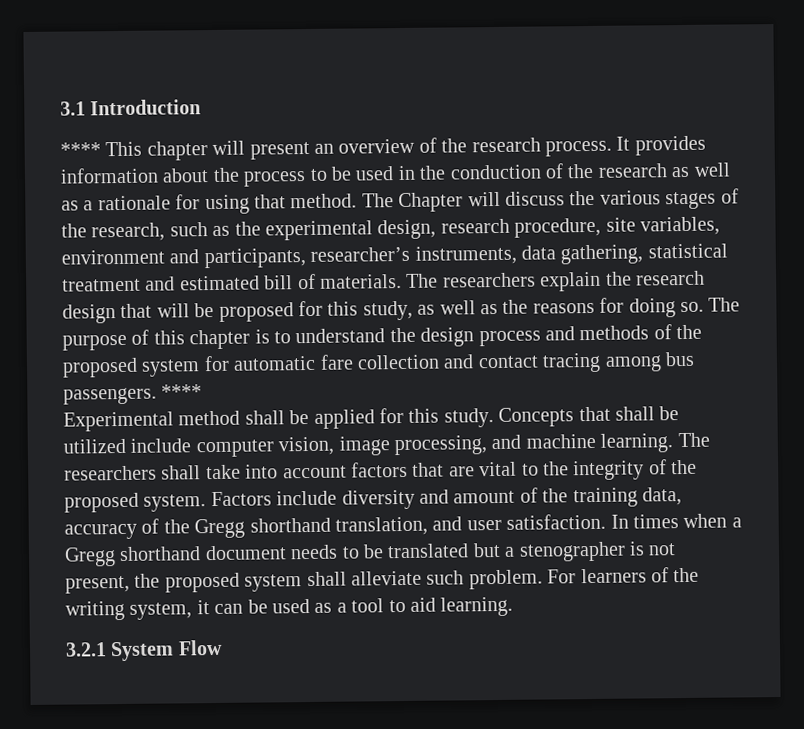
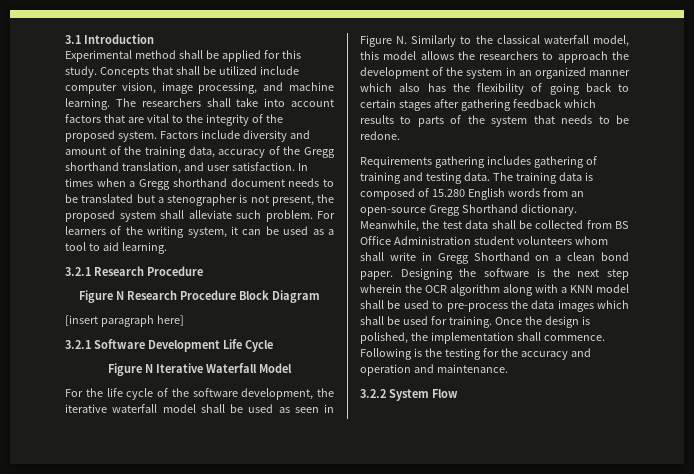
- **** This chapter will present an overview of the research process. It provides information about the process to be used in the conduction of the research as well as a rationale for using that method. The Chapter will discuss the various stages of the research, such as the experimental design, research procedure, site variables, environment and participants, researcher’s instruments, data gathering, statistical treatment and estimated bill of materials. The researchers explain the research design that will be proposed for this study, as well as the reasons for doing so. The purpose of this chapter is to understand the design process and methods of the proposed system for automatic fare collection and contact tracing among bus passengers. ****
- 3.2.1 System Flow
+ 3.2.1 Research Procedure
+ Figure N Research Procedure Block Diagram
+ [insert paragraph here]
+ 3.2.1 Software Development Life Cycle
+ Figure N Iterative Waterfall Model
+ For the life cycle of the software development, the iterative waterfall model shall be used as seen in Figure N. Similarly to the classical waterfall model, this model allows the researchers to approach the development of the system in an organized manner which also has the flexibility of going back to certain stages after gathering feedback which results to parts of the system that needs to be redone.
+ Requirements gathering includes gathering of training and testing data. The training data is composed of 15.280 English words from an open-source Gregg Shorthand dictionary. Meanwhile, the test data shall be collected from BS Office Administration student volunteers whom shall write in Gregg Shorthand on a clean bond paper. Designing the software is the next step wherein the OCR algorithm along with a KNN model shall be used to pre-process the data images which shall be used for training. Once the design is polished, the implementation shall commence. Following is the testing for the accuracy and operation and maintenance.
+ 3.2.2 System Flow

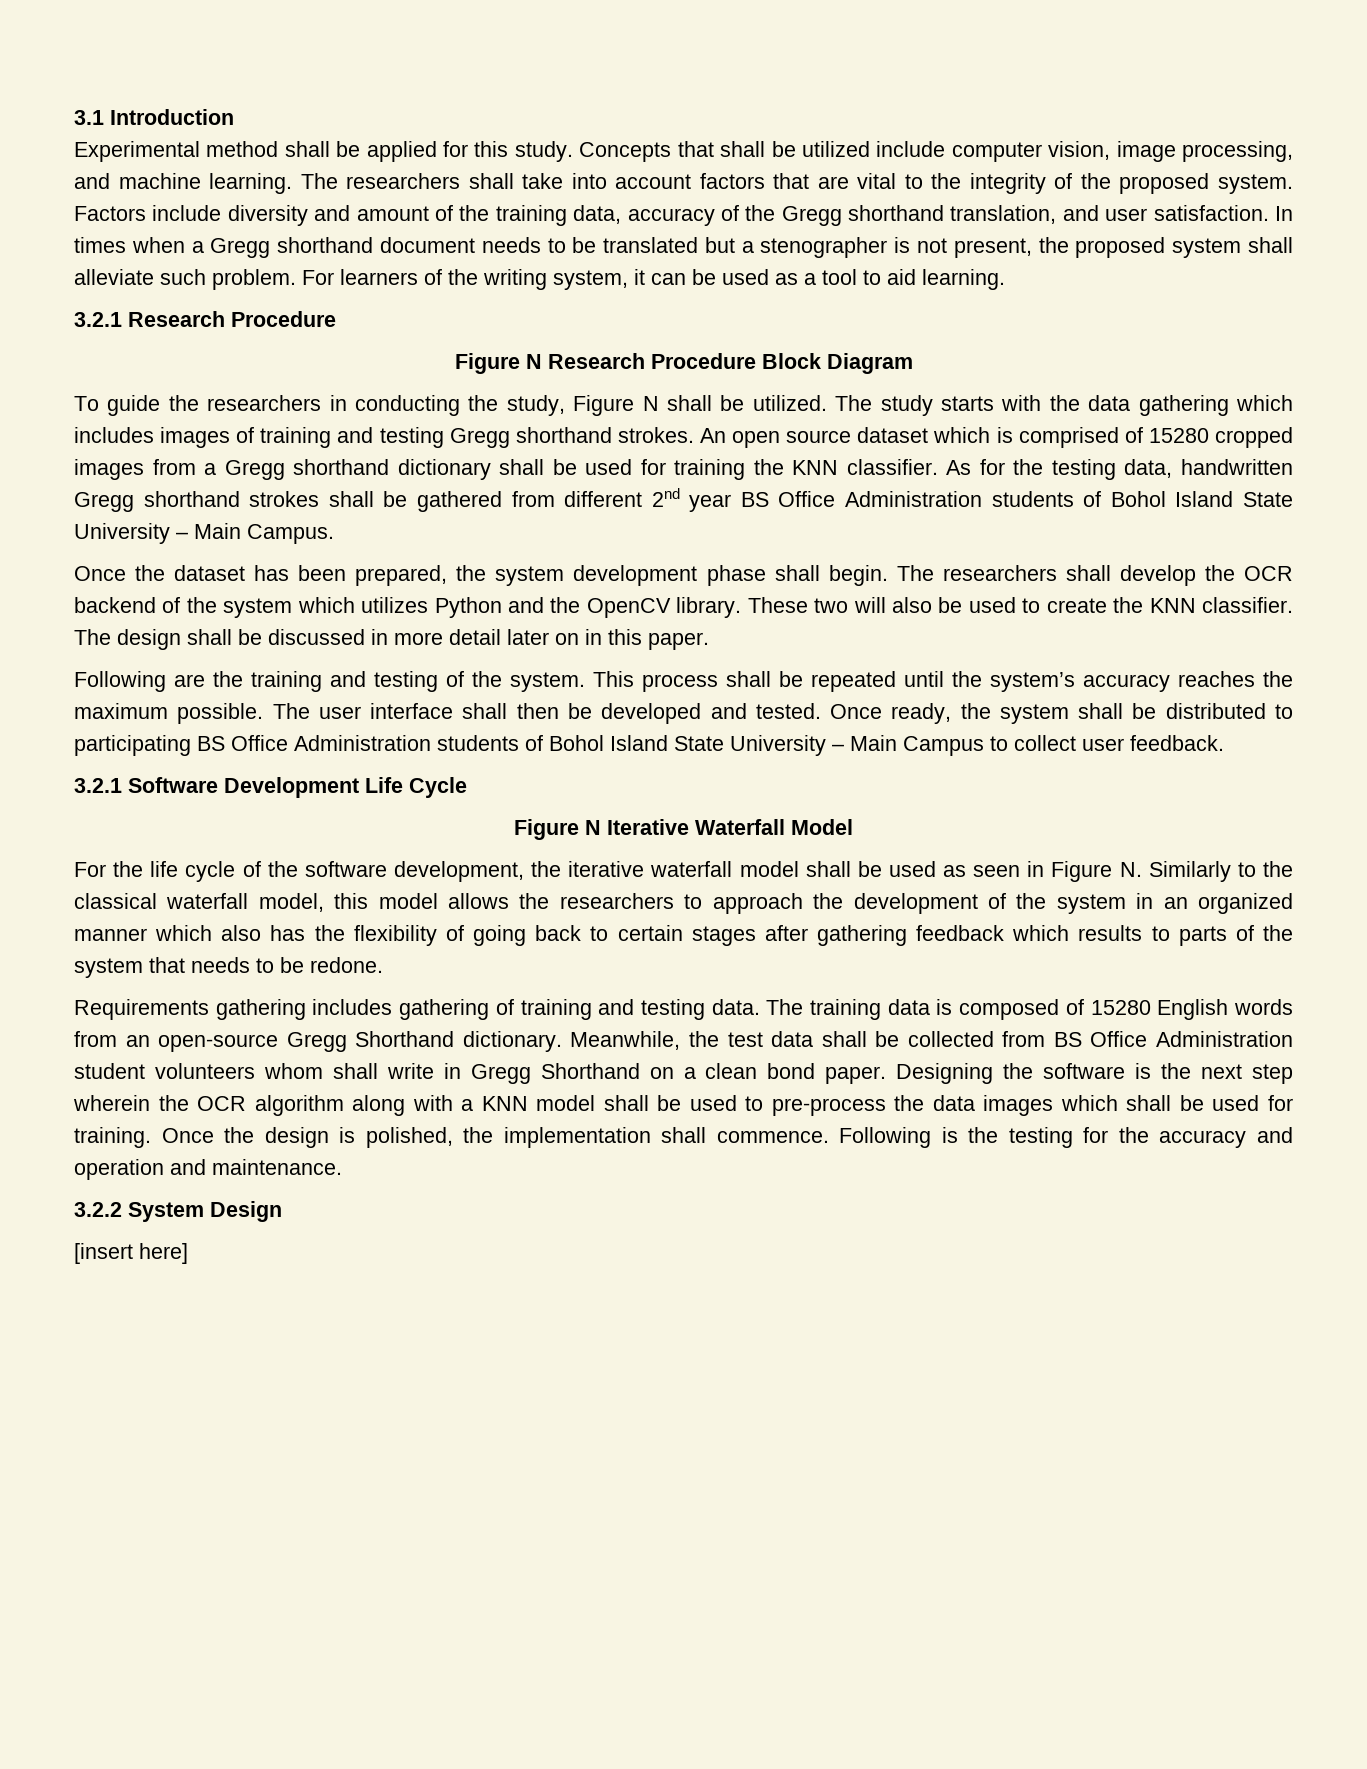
- [insert paragraph here]
+ To guide the researchers in conducting the study, Figure N shall be utilized. The study starts with the data gathering which includes images of training and testing Gregg shorthand strokes. An open source dataset which is comprised of 15280 cropped images from a Gregg shorthand dictionary shall be used for training the KNN classifier. As for the testing data, handwritten Gregg shorthand strokes shall be gathered from different 2nd year BS Office Administration students of Bohol Island State University – Main Campus.
+ Once the dataset has been prepared, the system development phase shall begin. The researchers shall develop the OCR backend of the system which utilizes Python and the OpenCV library. These two will also be used to create the KNN classifier. The design shall be discussed in more detail later on in this paper.
+ Following are the training and testing of the system. This process shall be repeated until the system’s accuracy reaches the maximum possible. The user interface shall then be developed and tested. Once ready, the system shall be distributed to participating BS Office Administration students of Bohol Island State University – Main Campus to collect user feedback.
- The training data is composed of 15.280 English words from an open-source Gregg Shorthand dictionary.
+ The training data is composed of 15280 English words from an open-source Gregg Shorthand dictionary.
- 3.2.2 System Flow
+ 3.2.2 System Design
+ [insert here]

